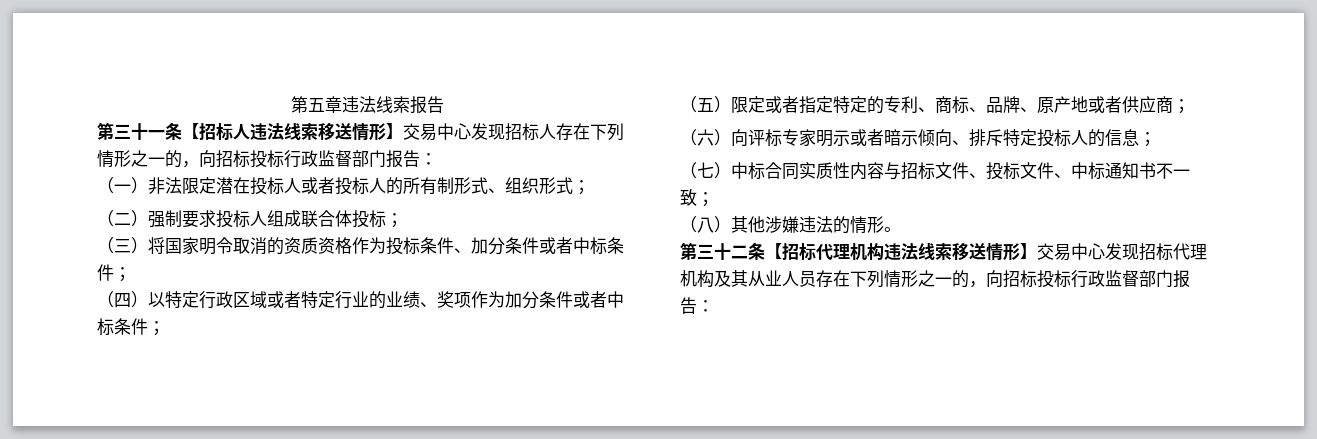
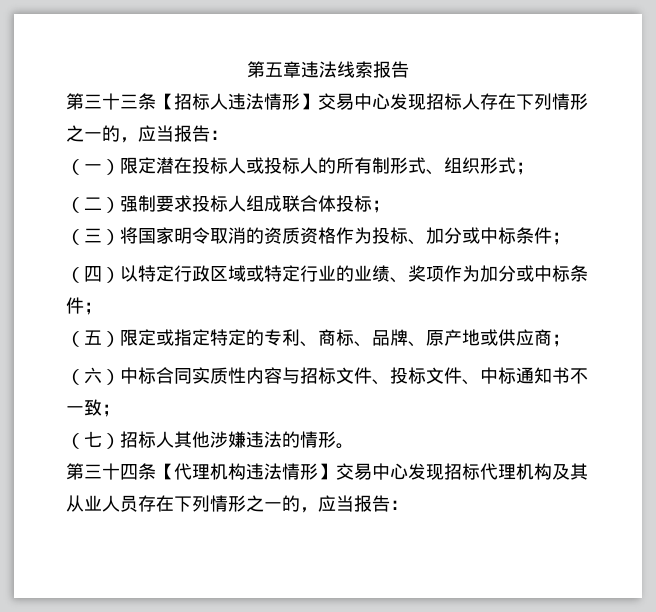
- 第三十一条【招标人违法线索移送情形】交易中心发现招标人存在下列情形之一的，向招标投标行政监督部门报告：
+ 第三十三条【招标人违法情形】交易中心发现招标人存在下列情形之一的，应当报告：
- （一）非法限定潜在投标人或者投标人的所有制形式、组织形式；
+ （一）限定潜在投标人或投标人的所有制形式、组织形式；
- （三）将国家明令取消的资质资格作为投标条件、加分条件或者中标条件；
+ （三）将国家明令取消的资质资格作为投标、加分或中标条件；
- （四）以特定行政区域或者特定行业的业绩、奖项作为加分条件或者中标条件；
+ （四）以特定行政区域或特定行业的业绩、奖项作为加分或中标条件；
- （五）限定或者指定特定的专利、商标、品牌、原产地或者供应商；
+ （五）限定或指定特定的专利、商标、品牌、原产地或供应商；
- （六）向评标专家明示或者暗示倾向、排斥特定投标人的信息；
- （七）中标合同实质性内容与招标文件、投标文件、中标通知书不一致；
+ （六）中标合同实质性内容与招标文件、投标文件、中标通知书不一致；
- （八）其他涉嫌违法的情形。
+ （七）招标人其他涉嫌违法的情形。
- 第三十二条【招标代理机构违法线索移送情形】交易中心发现招标代理机构及其从业人员存在下列情形之一的，向招标投标行政监督部门报告：
+ 第三十四条【代理机构违法情形】交易中心发现招标代理机构及其从业人员存在下列情形之一的，应当报告：

